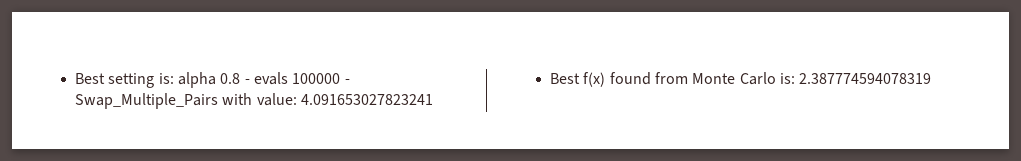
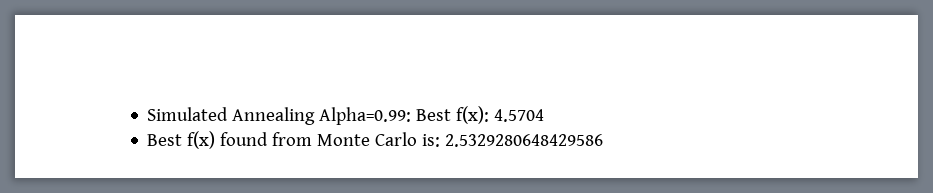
- Best setting is: alpha 0.8 - evals 100000 - Swap_Multiple_Pairs with value: 4.091653027823241
+ Simulated Annealing Alpha=0.99: Best f(x): 4.5704
- Best f(x) found from Monte Carlo is: 2.387774594078319
+ Best f(x) found from Monte Carlo is: 2.5329280648429586

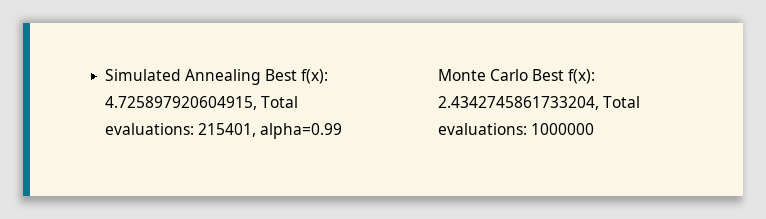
- Simulated Annealing Alpha=0.99: Best f(x): 4.5704
- Best f(x) found from Monte Carlo is: 2.5329280648429586
+ Simulated Annealing Best f(x): 4.725897920604915, Total evaluations: 215401, alpha=0.99 Monte Carlo Best f(x): 2.4342745861733204, Total evaluations: 1000000

